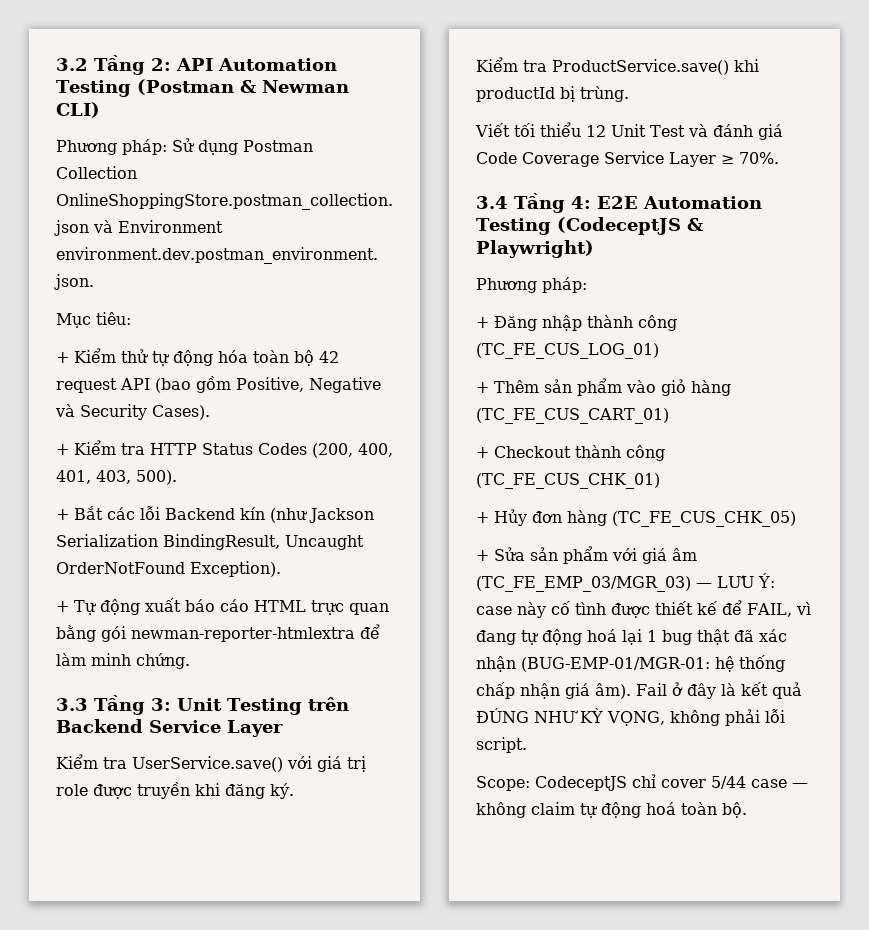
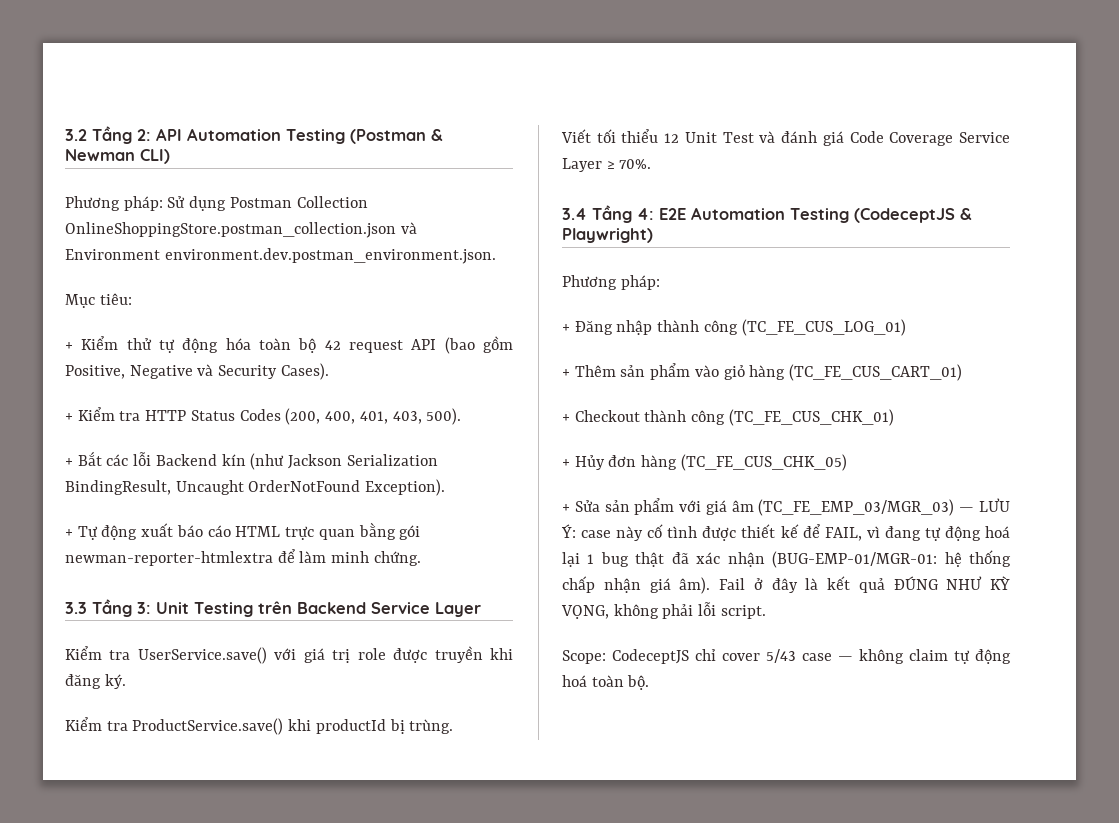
- Scope: CodeceptJS chỉ cover 5/44 case — không claim tự động hoá toàn bộ.
+ Scope: CodeceptJS chỉ cover 5/43 case — không claim tự động hoá toàn bộ.

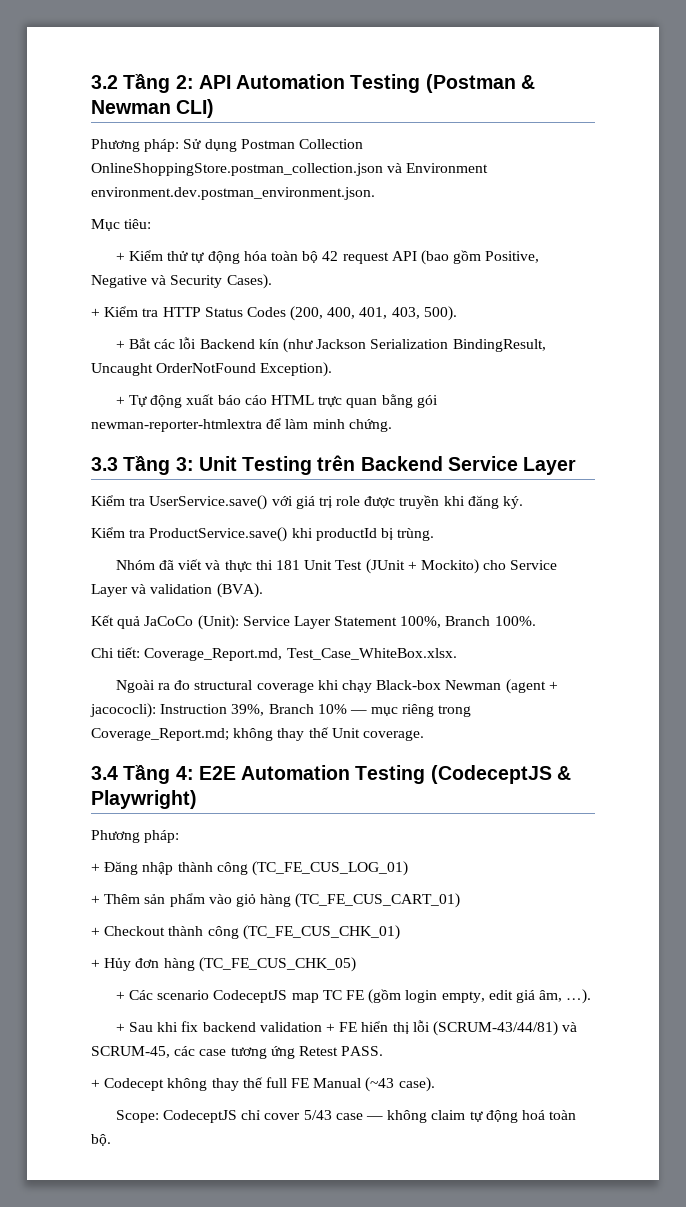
- Viết tối thiểu 12 Unit Test và đánh giá Code Coverage Service Layer ≥ 70%.
+ Nhóm đã viết và thực thi 181 Unit Test (JUnit + Mockito) cho Service Layer và validation (BVA).
+ Kết quả JaCoCo (Unit): Service Layer Statement 100%, Branch 100%.
+ Chi tiết: Coverage_Report.md, Test_Case_WhiteBox.xlsx.
+ Ngoài ra đo structural coverage khi chạy Black-box Newman (agent + jacococli): Instruction 39%, Branch 10% — mục riêng trong Coverage_Report.md; không thay thế Unit coverage.
- + Sửa sản phẩm với giá âm (TC_FE_EMP_03/MGR_03) — LƯU Ý: case này cố tình được thiết kế để FAIL, vì đang tự động hoá lại 1 bug thật đã xác nhận (BUG-EMP-01/MGR-01: hệ thống chấp nhận giá âm). Fail ở đây là kết quả ĐÚNG NHƯ KỲ VỌNG, không phải lỗi script.
+ + Các scenario CodeceptJS map TC FE (gồm login empty, edit giá âm, …).
+ + Sau khi fix backend validation + FE hiển thị lỗi (SCRUM-43/44/81) và SCRUM-45, các case tương ứng Retest PASS.
+ + Codecept không thay thế full FE Manual (~43 case).

